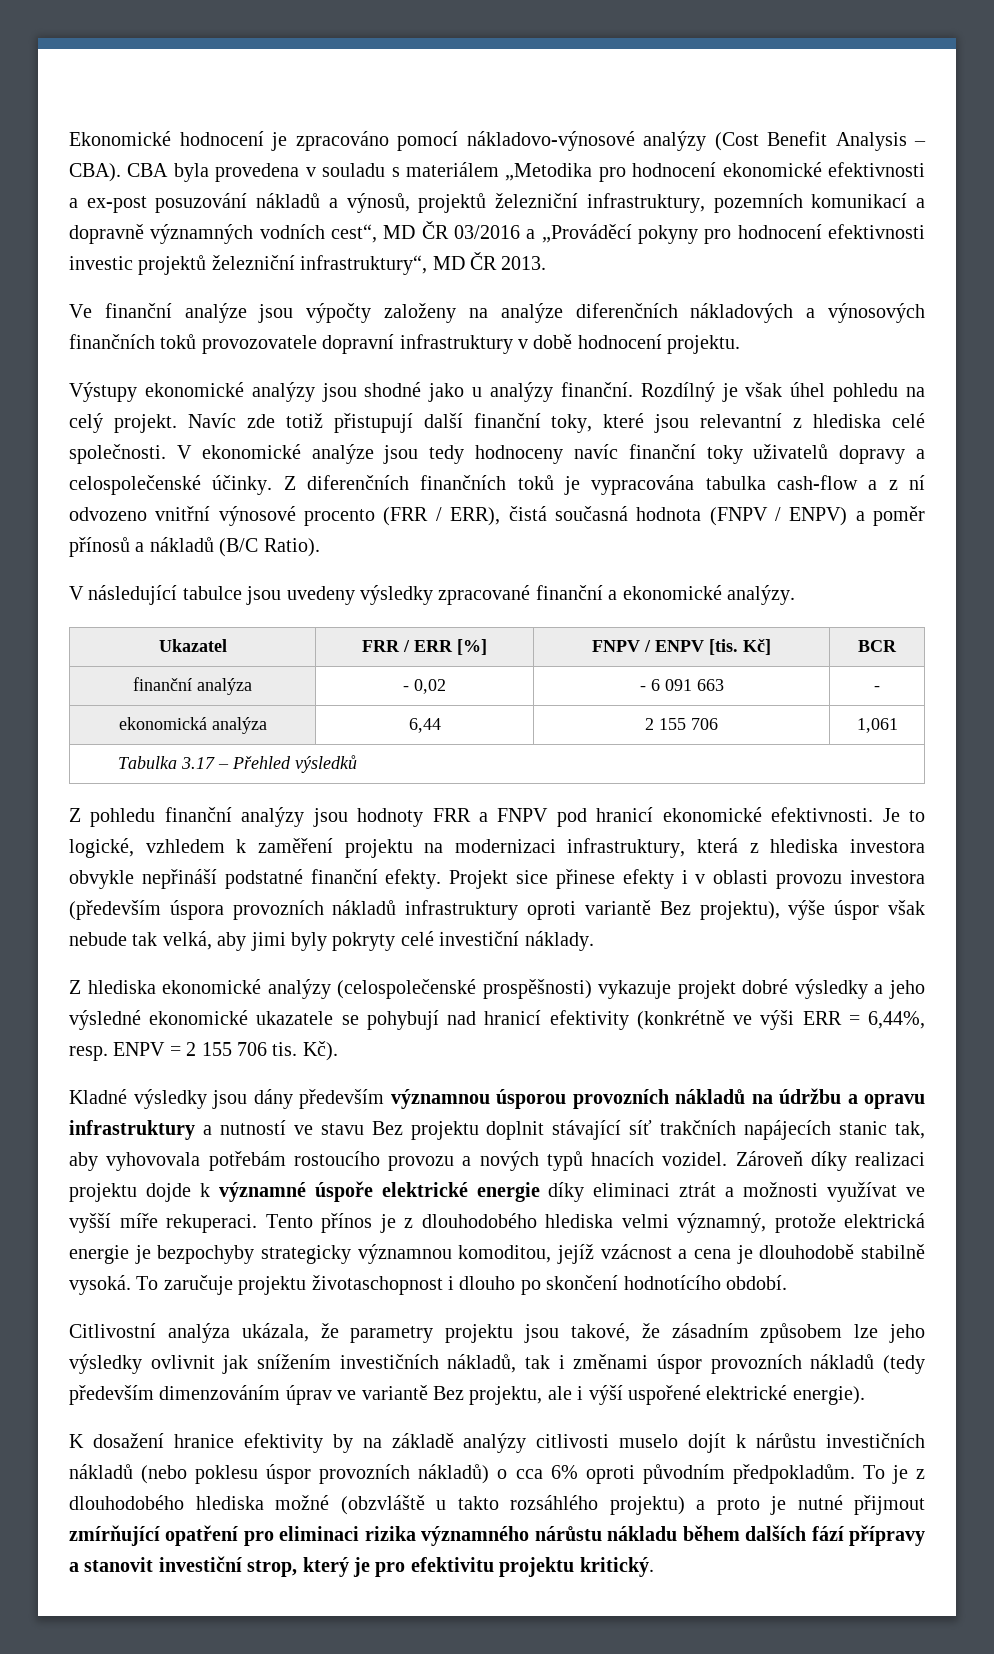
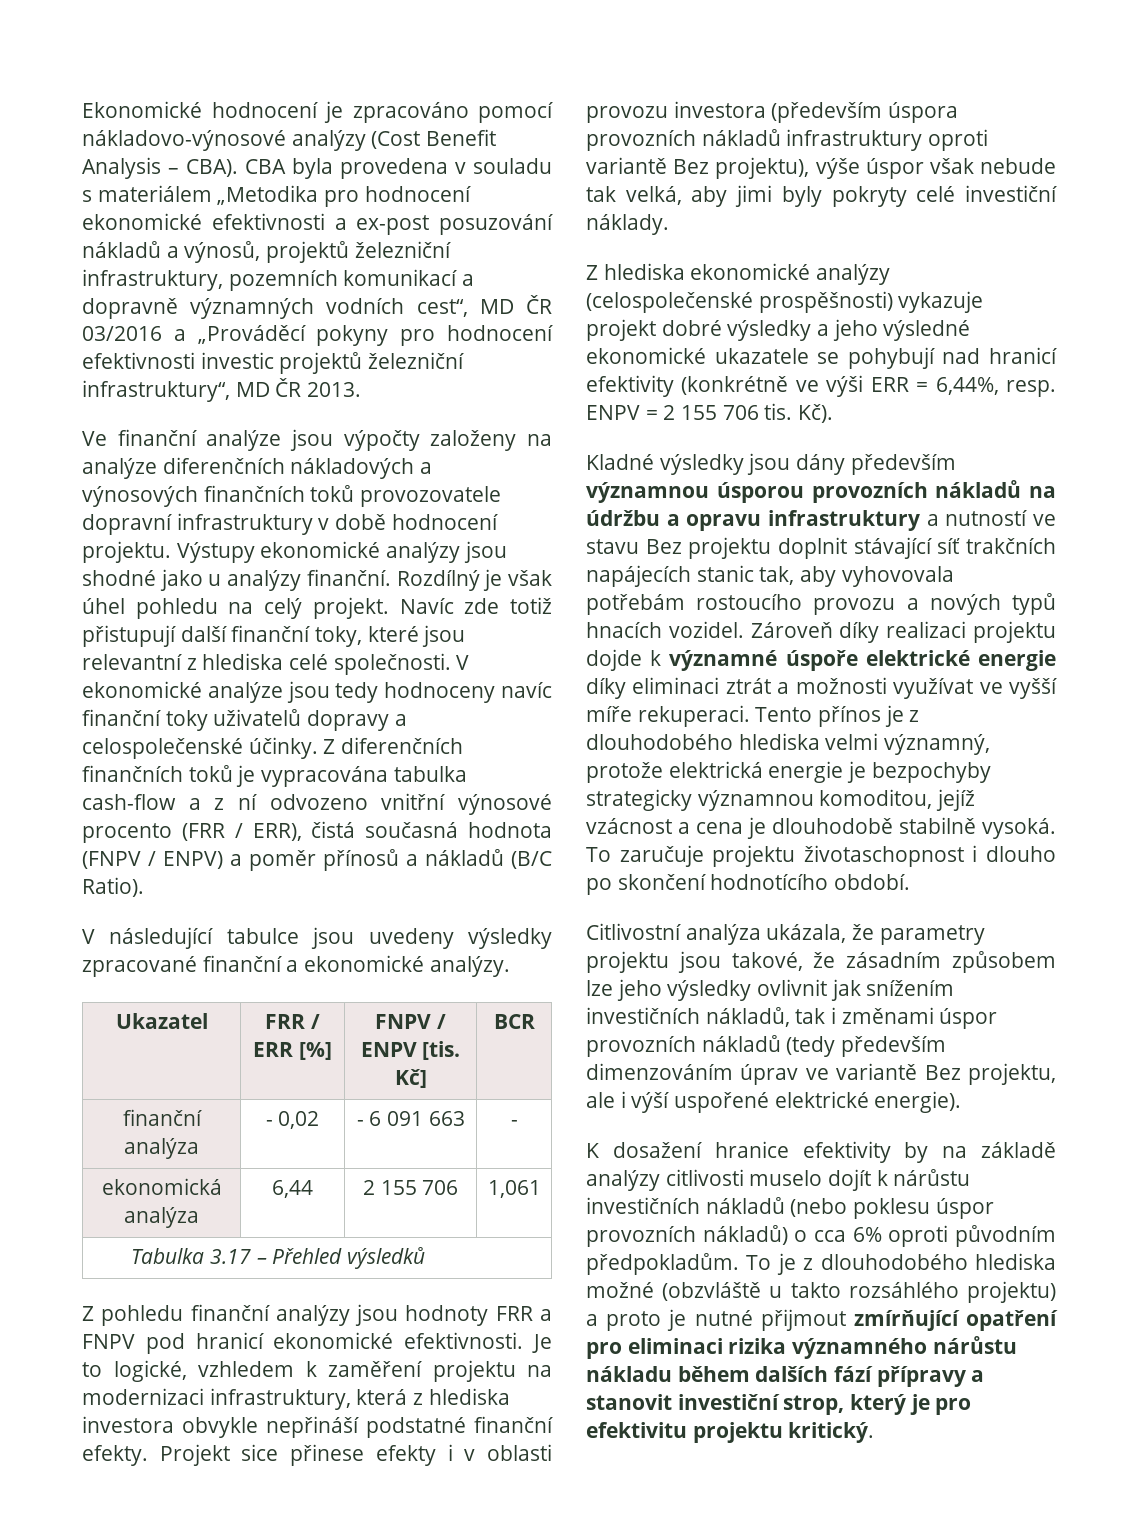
- Ve finanční analýze jsou výpočty založeny na analýze diferenčních nákladových a výnosových finančních toků provozovatele dopravní infrastruktury v době hodnocení projektu.
- Výstupy ekonomické analýzy jsou shodné jako u analýzy finanční.
+ Ve finanční analýze jsou výpočty založeny na analýze diferenčních nákladových a výnosových finančních toků provozovatele dopravní infrastruktury v době hodnocení projektu. Výstupy ekonomické analýzy jsou shodné jako u analýzy finanční.

